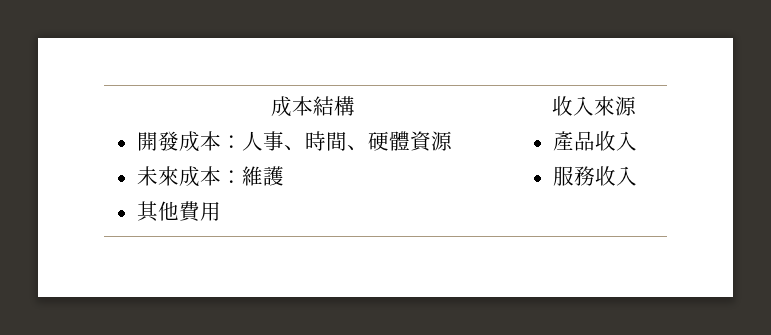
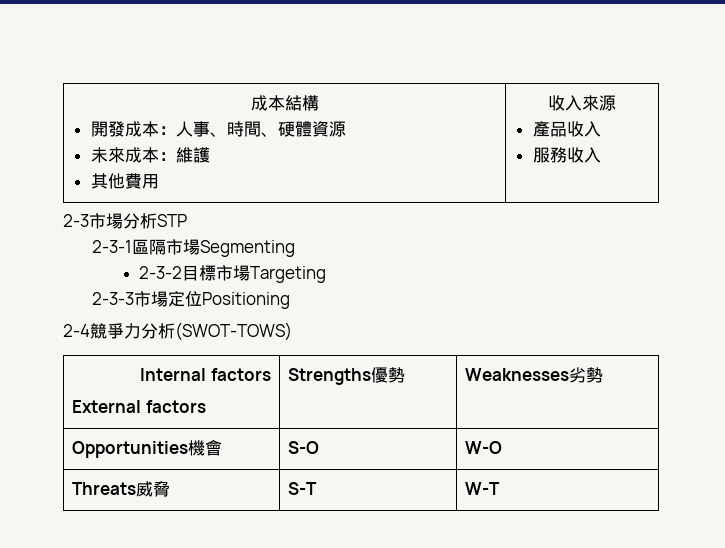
+ 2-3市場分析STP
+ 2-3-1區隔市場Segmenting
+ 2-3-2目標市場Targeting
+ 2-3-3市場定位Positioning
+ 2-4競爭力分析(SWOT-TOWS)
+ Internal factors
+ External factors | Strengths優勢 | Weaknesses劣勢
+ Opportunities機會 | S-O | W-O
+ Threats威脅 | S-T | W-T

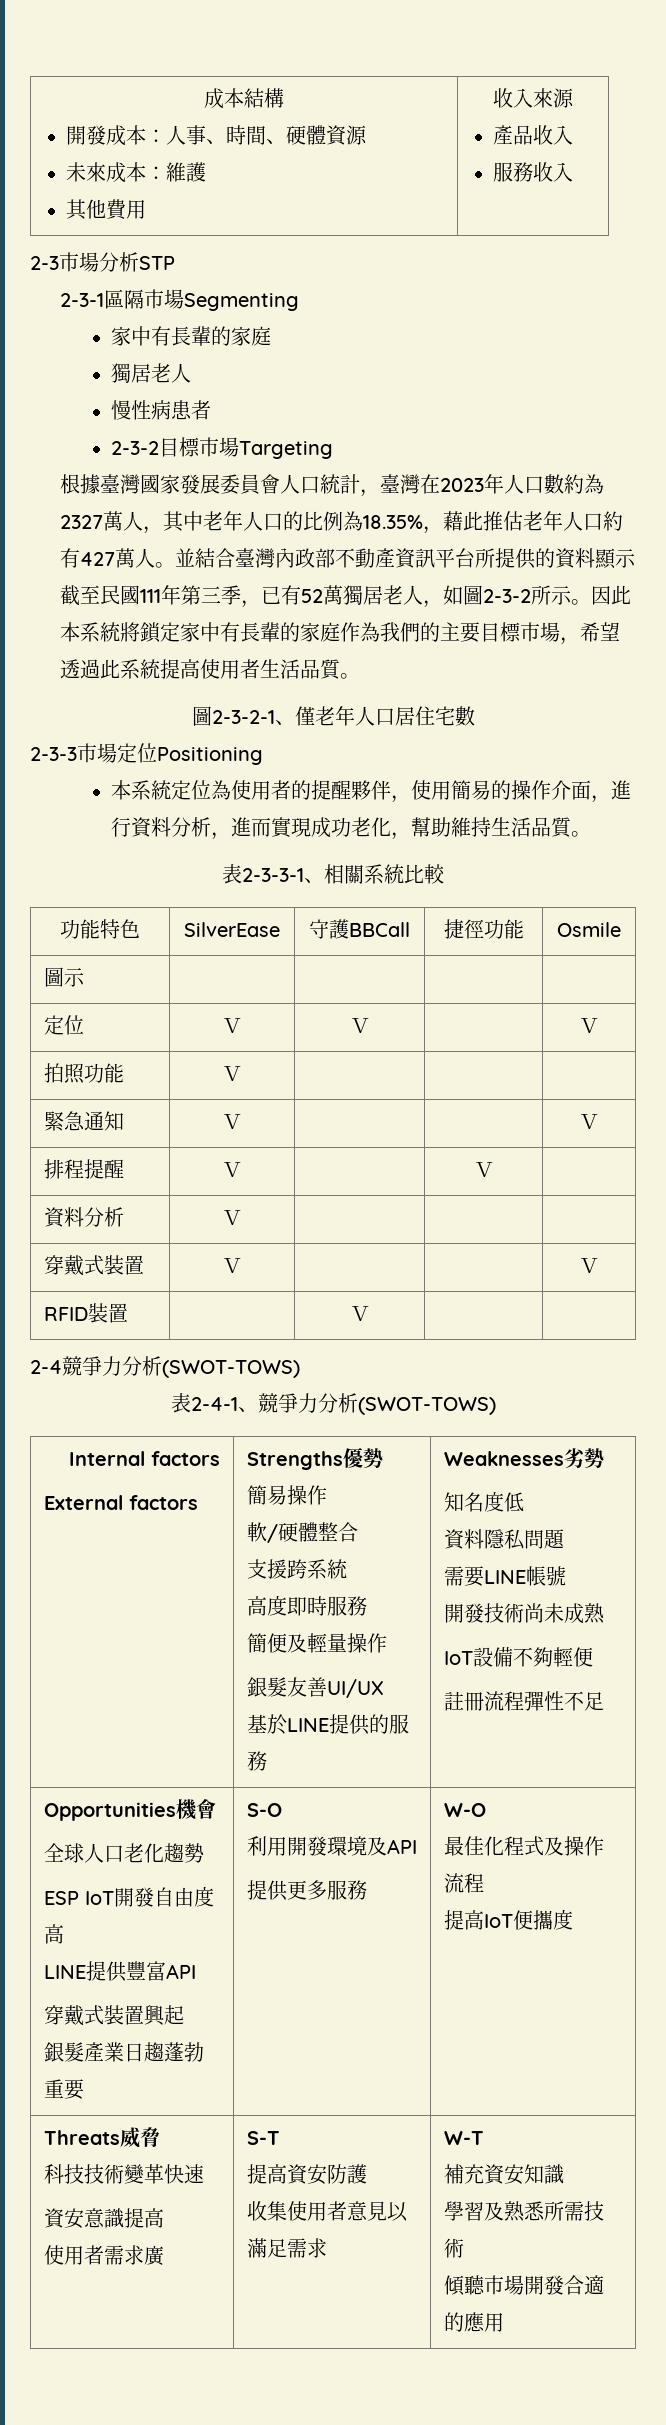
  2-3-1區隔市場Segmenting
+ 家中有長輩的家庭
+ 獨居老人
+ 慢性病患者
  2-3-2目標市場Targeting
+ 根據臺灣國家發展委員會人口統計，臺灣在2023年人口數約為2327萬人，其中老年人口的比例為18.35%，藉此推估老年人口約有427萬人。並結合臺灣內政部不動產資訊平台所提供的資料顯示截至民國111年第三季，已有52萬獨居老人，如圖2-3-2所示。因此本系統將鎖定家中有長輩的家庭作為我們的主要目標市場，希望透過此系統提高使用者生活品質。
+ 圖2-3-2-1、僅老年人口居住宅數
  2-3-3市場定位Positioning
+ 本系統定位為使用者的提醒夥伴，使用簡易的操作介面，進行資料分析，進而實現成功老化，幫助維持生活品質。
+ 表2-3-3-1、相關系統比較
+ 功能特色 | SilverEase | 守護BBCall | 捷徑功能 | Osmile
+ 圖示 | | | |
+ 定位 | Ｖ | Ｖ | | Ｖ
+ 拍照功能 | Ｖ | | |
+ 緊急通知 | Ｖ | | | Ｖ
+ 排程提醒 | Ｖ | | Ｖ |
+ 資料分析 | Ｖ | | |
+ 穿戴式裝置 | Ｖ | | | Ｖ
+ RFID裝置 | | Ｖ | |
+ 表2-4-1、競爭力分析(SWOT-TOWS)
- Weaknesses劣勢
- Opportunities機會 | S-O | W-O
- Threats威脅 | S-T | W-T
+ 簡易操作
+ 軟/硬體整合
+ 支援跨系統
+ 高度即時服務
+ 簡便及輕量操作
+ 銀髮友善UI/UX
+ 基於LINE提供的服務 | Weaknesses劣勢
+ 知名度低
+ 資料隱私問題
+ 需要LINE帳號
+ 開發技術尚未成熟
+ IoT設備不夠輕便
+ 註冊流程彈性不足
+ Opportunities機會
+ 全球人口老化趨勢
+ ESP IoT開發自由度高
+ LINE提供豐富API
+ 穿戴式裝置興起
+ 銀髮產業日趨蓬勃重要 | S-O
+ 利用開發環境及API
+ 提供更多服務 | W-O
+ 最佳化程式及操作流程
+ 提高IoT便攜度
+ Threats威脅
+ 科技技術變革快速
+ 資安意識提高
+ 使用者需求廣 | S-T
+ 提高資安防護
+ 收集使用者意見以滿足需求 | W-T
+ 補充資安知識
+ 學習及熟悉所需技術
+ 傾聽市場開發合適的應用

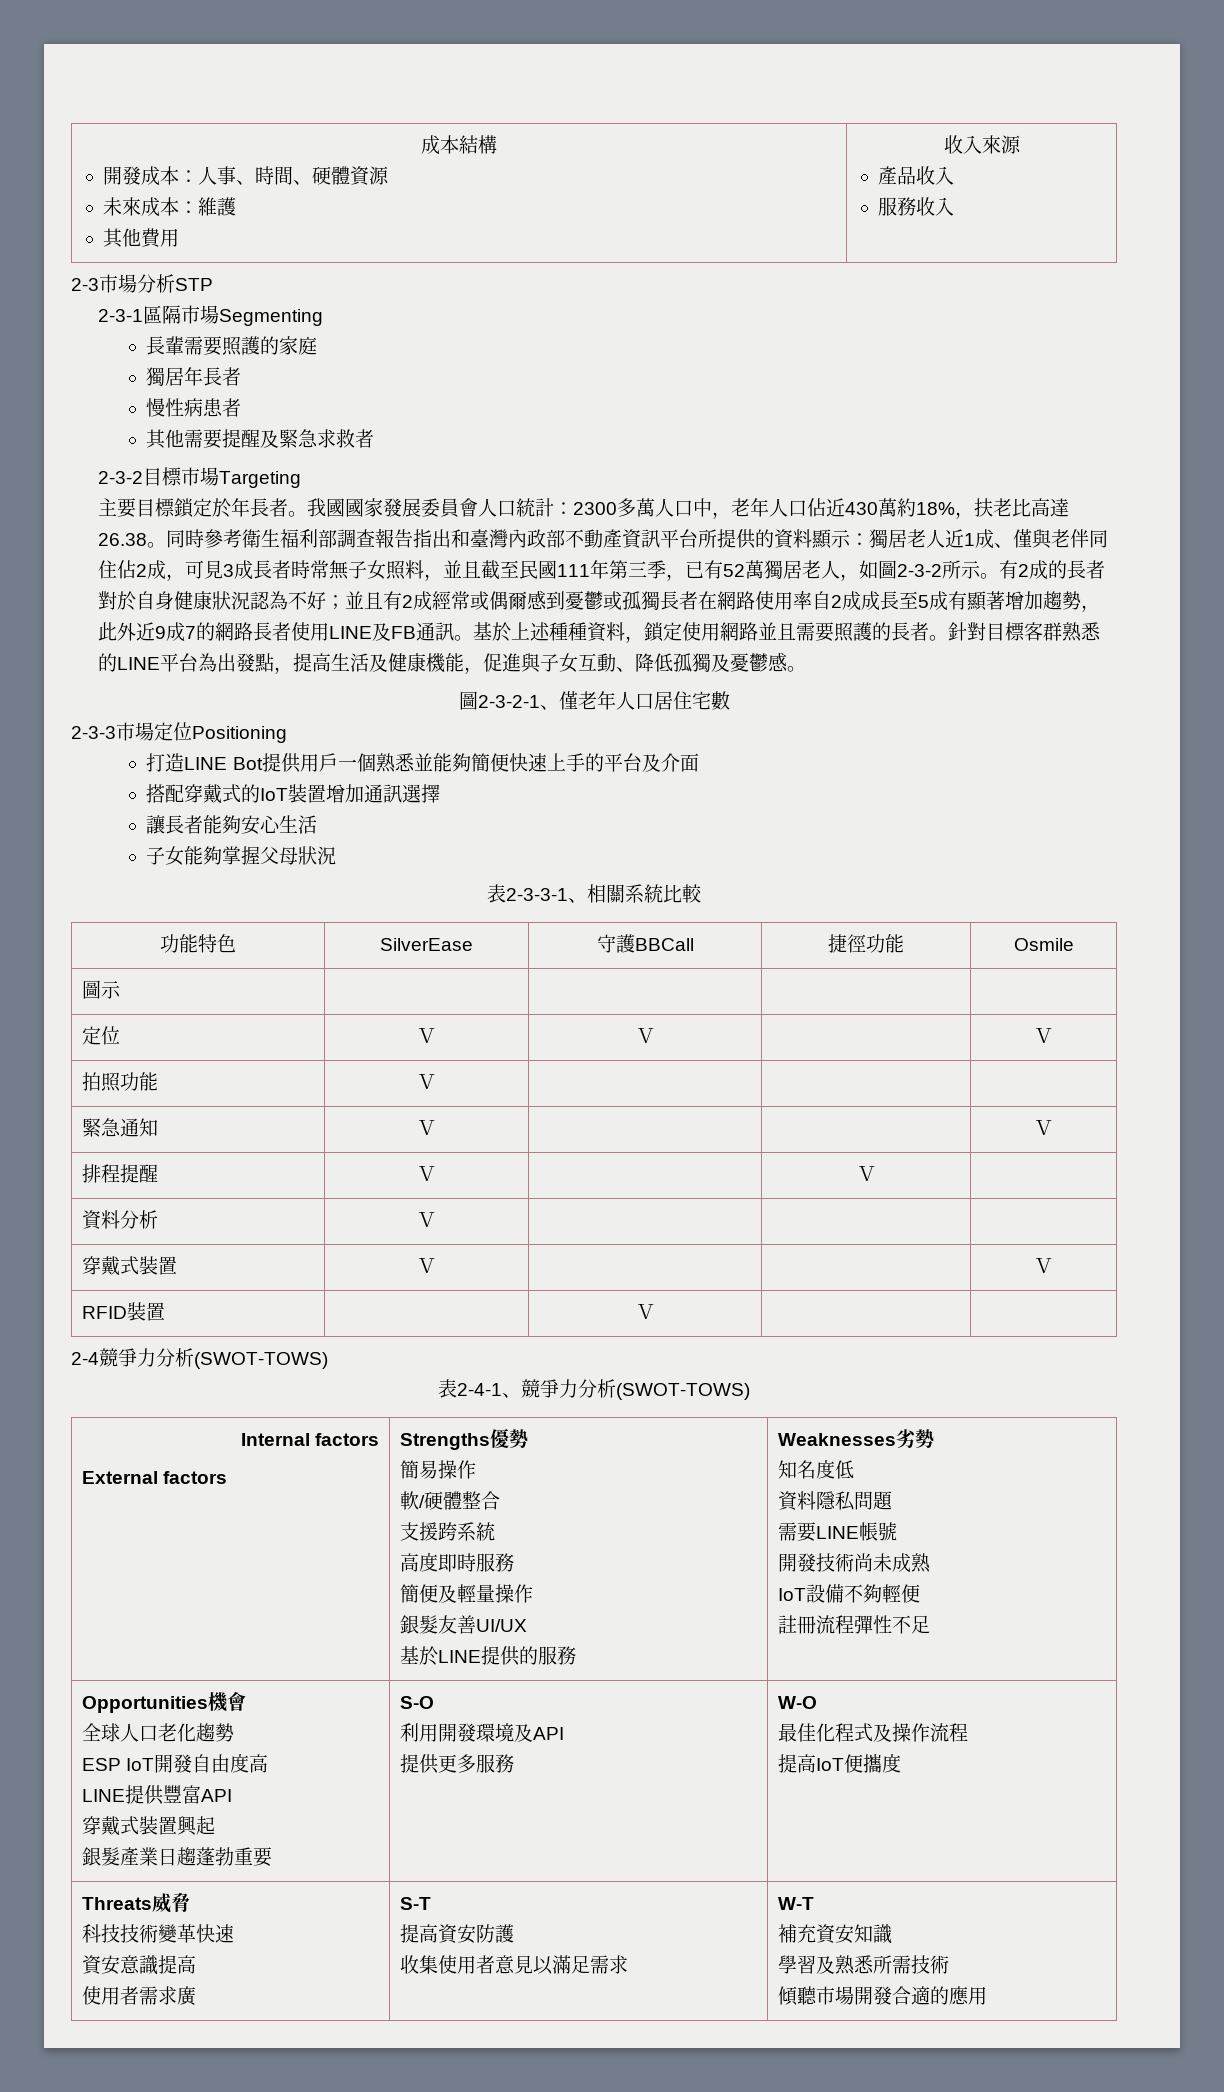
  2-3-1區隔市場Segmenting
- 家中有長輩的家庭
- 獨居老人
+ 長輩需要照護的家庭
+ 獨居年長者
+ 其他需要提醒及緊急求救者
  2-3-2目標市場Targeting
- 根據臺灣國家發展委員會人口統計，臺灣在2023年人口數約為2327萬人，其中老年人口的比例為18.35%，藉此推估老年人口約有427萬人。並結合臺灣內政部不動產資訊平台所提供的資料顯示截至民國111年第三季，已有52萬獨居老人，如圖2-3-2所示。
+ 主要目標鎖定於年長者。我國國家發展委員會人口統計：2300多萬人口中，老年人口佔近430萬約18%，扶老比高達26.38。同時參考衛生福利部調查報告指出和臺灣內政部不動產資訊平台所提供的資料顯示：獨居老人近1成、僅與老伴同住佔2成，可見3成長者時常無子女照料，並且截至民國111年第三季，已有52萬獨居老人，如圖2-3-2所示。
- 因此本系統將鎖定家中有長輩的家庭作為我們的主要目標市場，希望透過此系統提高使用者生活品質。
+ 有2成的長者對於自身健康狀況認為不好；並且有2成經常或偶爾感到憂鬱或孤獨長者在網路使用率自2成成長至5成有顯著增加趨勢，此外近9成7的網路長者使用LINE及FB通訊。基於上述種種資料，鎖定使用網路並且需要照護的長者。針對目標客群熟悉的LINE平台為出發點，提高生活及健康機能，促進與子女互動、降低孤獨及憂鬱感。
- 本系統定位為使用者的提醒夥伴，使用簡易的操作介面，進行資料分析，進而實現成功老化，幫助維持生活品質。
+ 打造LINE Bot提供用戶一個熟悉並能夠簡便快速上手的平台及介面
+ 搭配穿戴式的IoT裝置增加通訊選擇
+ 讓長者能夠安心生活
+ 子女能夠掌握父母狀況

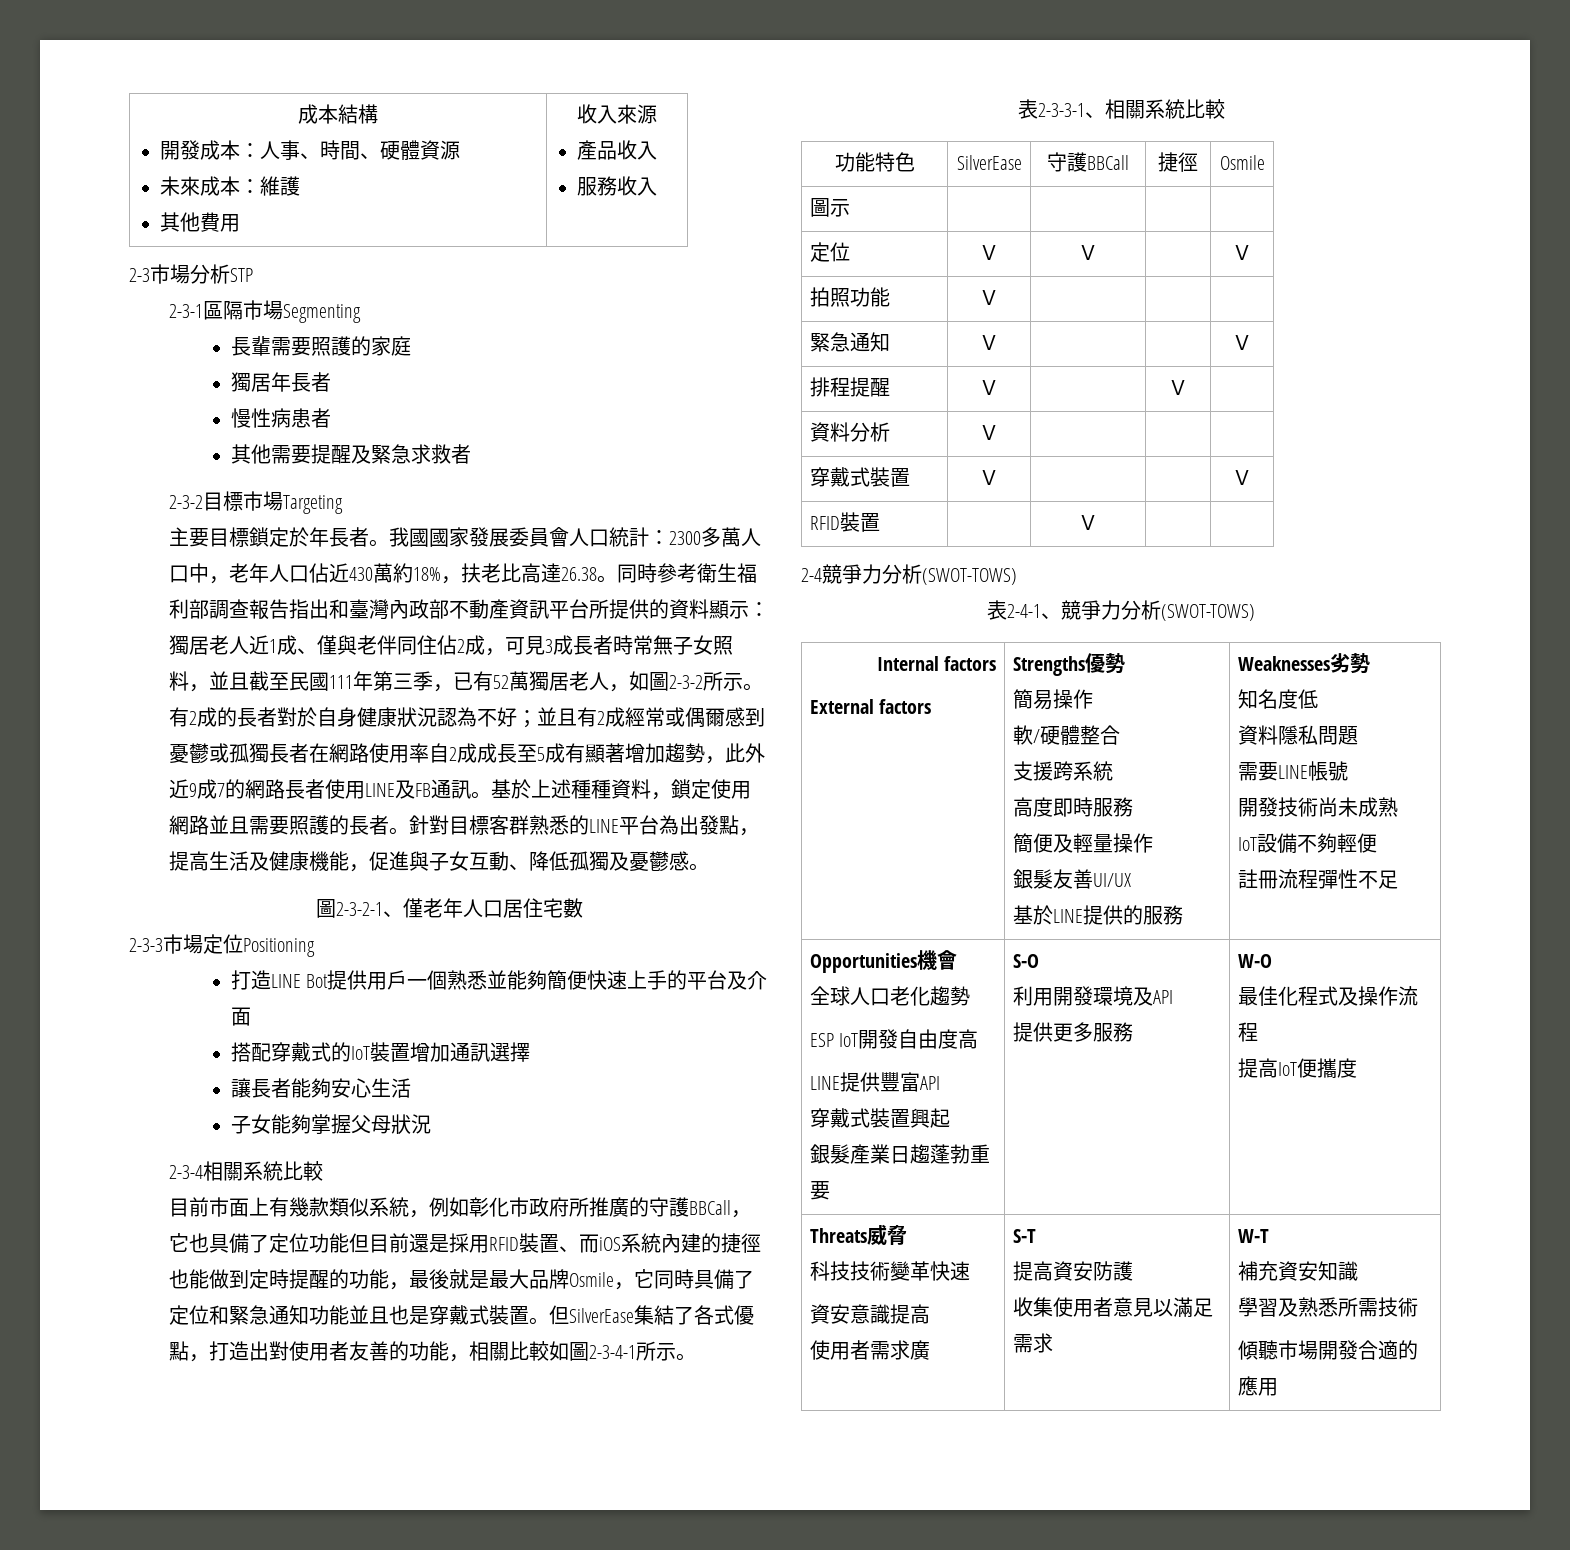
+ 2-3-4相關系統比較
+ 目前市面上有幾款類似系統，例如彰化市政府所推廣的守護BBCall，它也具備了定位功能但目前還是採用RFID裝置、而iOS系統內建的捷徑也能做到定時提醒的功能，最後就是最大品牌Osmile，它同時具備了定位和緊急通知功能並且也是穿戴式裝置。但SilverEase集結了各式優點，打造出對使用者友善的功能，相關比較如圖2-3-4-1所示。
- 功能特色 | SilverEase | 守護BBCall | 捷徑功能 | Osmile
+ 功能特色 | SilverEase | 守護BBCall | 捷徑 | Osmile

